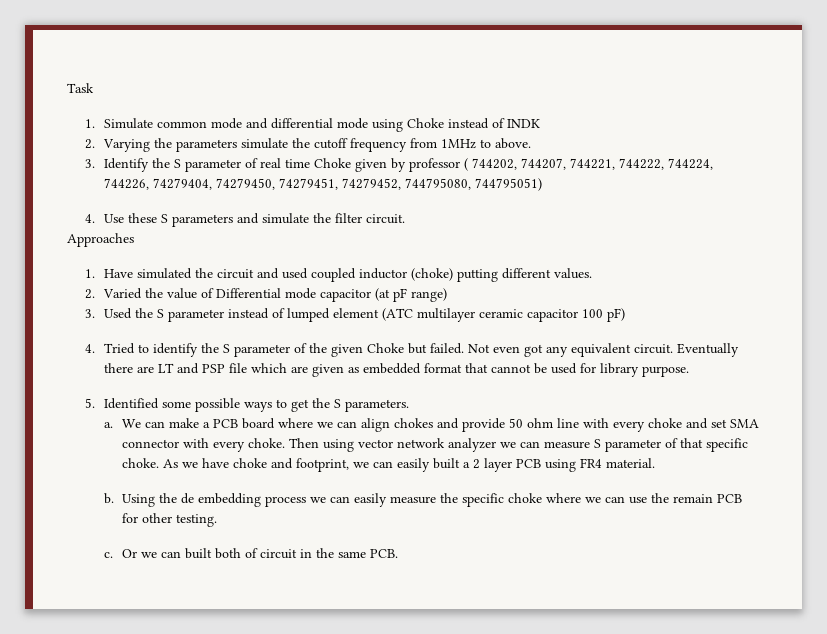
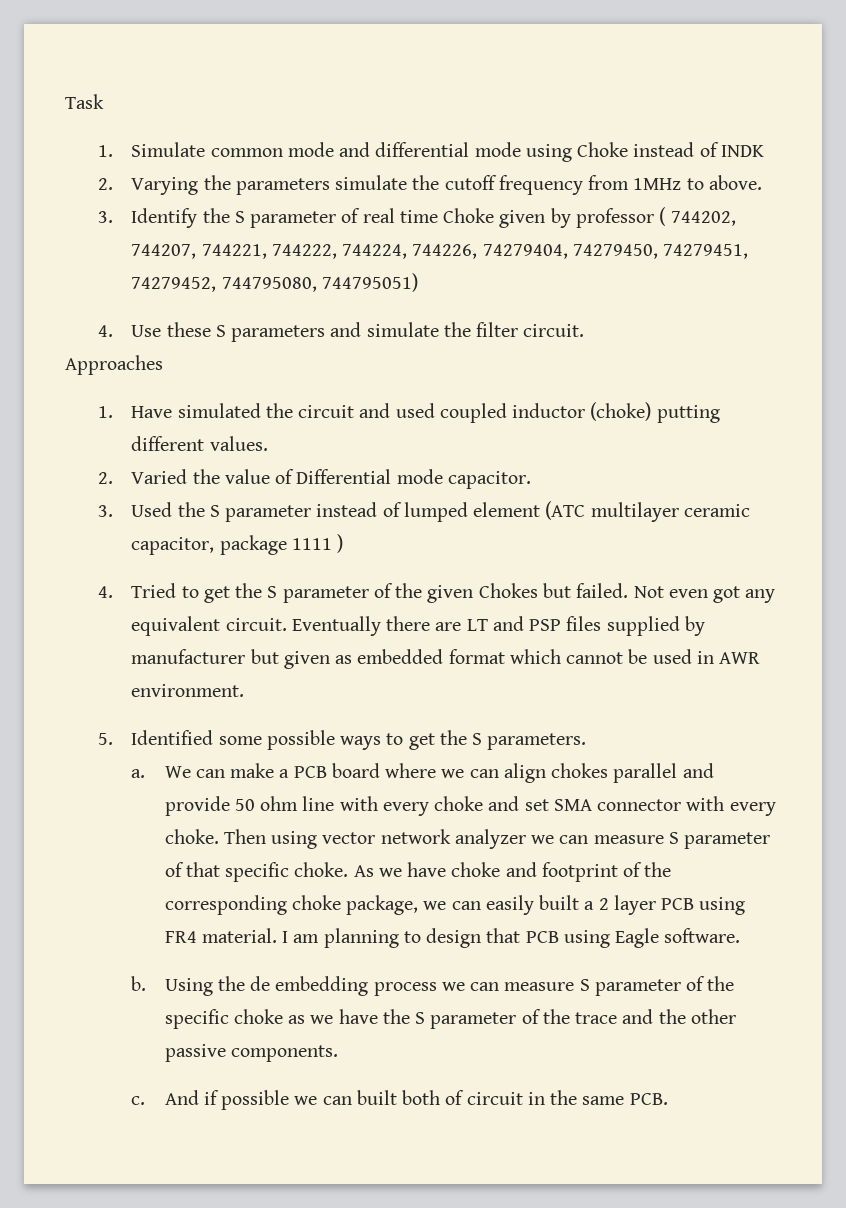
- 2. Varied the value of Differential mode capacitor (at pF range)
+ 2. Varied the value of Differential mode capacitor.
- 3. Used the S parameter instead of lumped element (ATC multilayer ceramic capacitor 100 pF)
+ 3. Used the S parameter instead of lumped element (ATC multilayer ceramic capacitor, package 1111 )
- 4. Tried to identify the S parameter of the given Choke but failed.
+ 4. Tried to get the S parameter of the given Chokes but failed.
- Eventually there are LT and PSP file which are given as embedded format that cannot be used for library purpose.
+ Eventually there are LT and PSP files supplied by manufacturer but given as embedded format which cannot be used in AWR environment.
- We can make a PCB board where we can align chokes and provide 50 ohm line with every choke and set SMA connector with every choke.
+ We can make a PCB board where we can align chokes parallel and provide 50 ohm line with every choke and set SMA connector with every choke.
- As we have choke and footprint, we can easily built a 2 layer PCB using FR4 material.
+ As we have choke and footprint of the corresponding choke package, we can easily built a 2 layer PCB using FR4 material. I am planning to design that PCB using Eagle software.
- Using the de embedding process we can easily measure the specific choke where we can use the remain PCB for other testing.
- c. Or we can built both of circuit in the same PCB.
+ Using the de embedding process we can measure S parameter of the specific choke as we have the S parameter of the trace and the other passive components.
+ c. And if possible we can built both of circuit in the same PCB.

